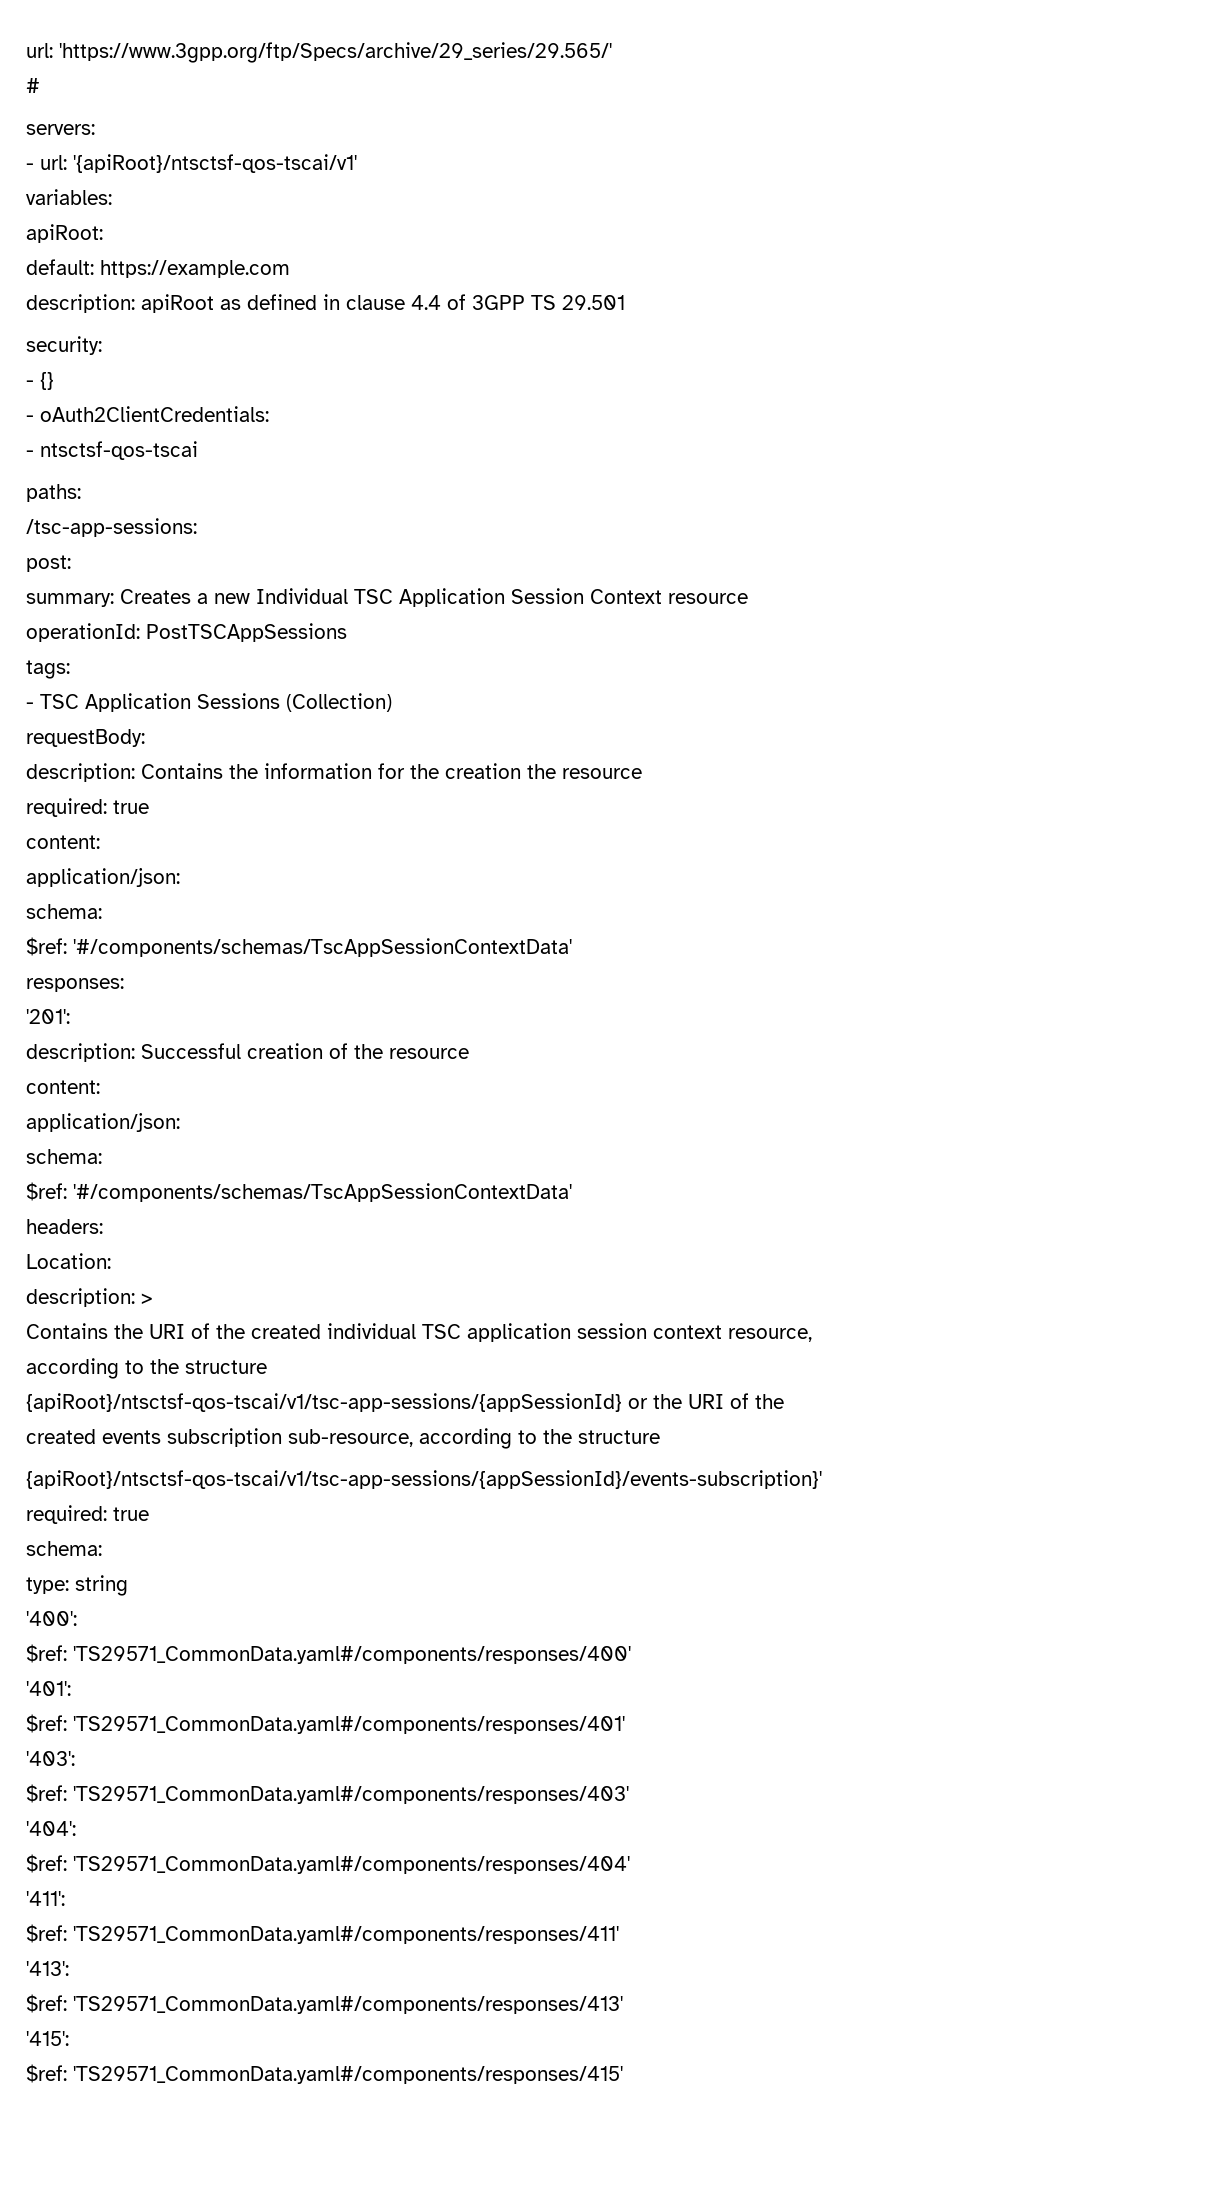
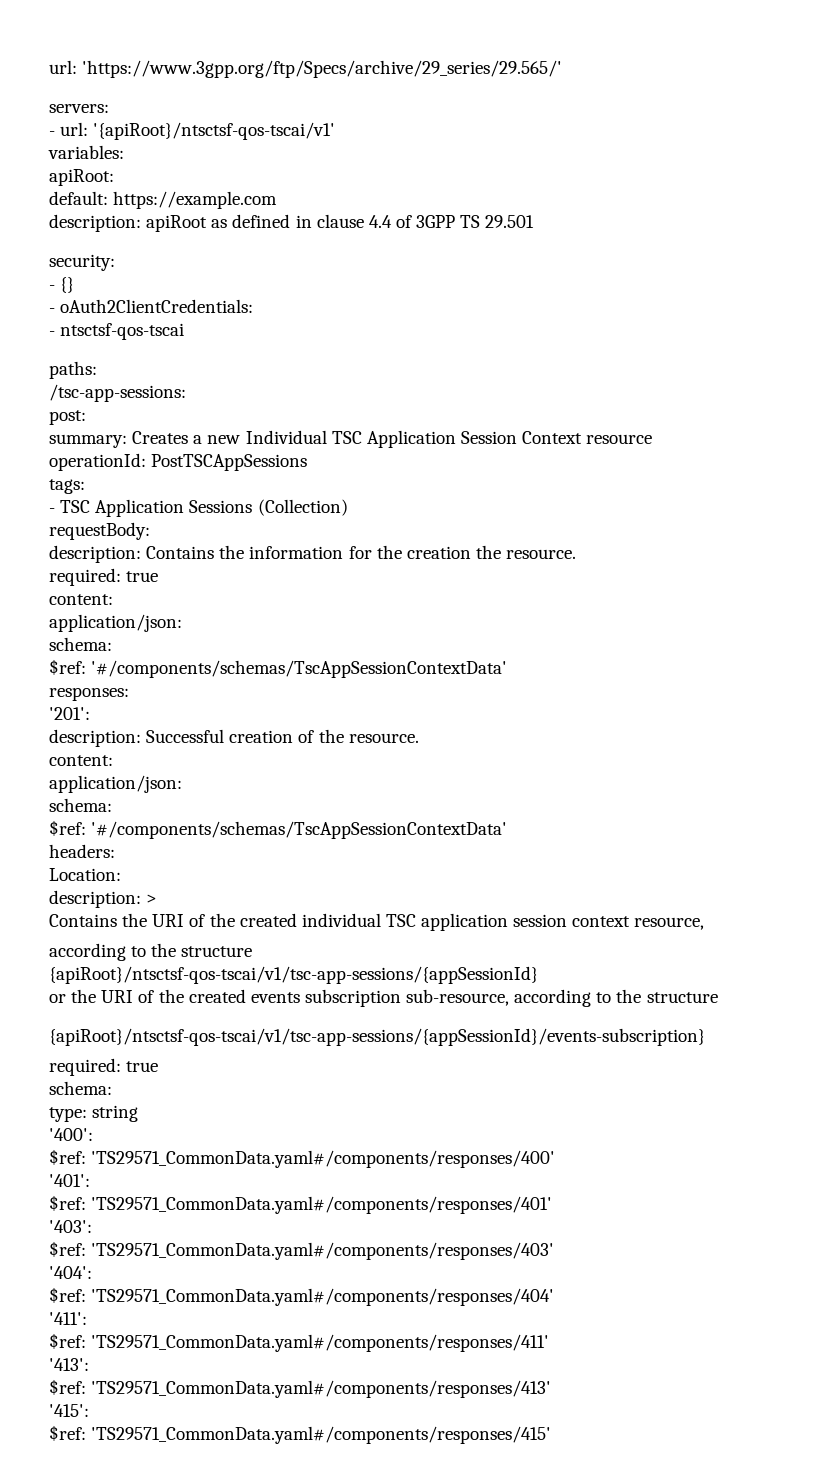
- #
- description: Contains the information for the creation the resource
+ description: Contains the information for the creation the resource.
- description: Successful creation of the resource
+ description: Successful creation of the resource.
- {apiRoot}/ntsctsf-qos-tscai/v1/tsc-app-sessions/{appSessionId} or the URI of the
- created events subscription sub-resource, according to the structure
+ {apiRoot}/ntsctsf-qos-tscai/v1/tsc-app-sessions/{appSessionId}
+ or the URI of the created events subscription sub-resource, according to the structure
- {apiRoot}/ntsctsf-qos-tscai/v1/tsc-app-sessions/{appSessionId}/events-subscription}'
+ {apiRoot}/ntsctsf-qos-tscai/v1/tsc-app-sessions/{appSessionId}/events-subscription}

